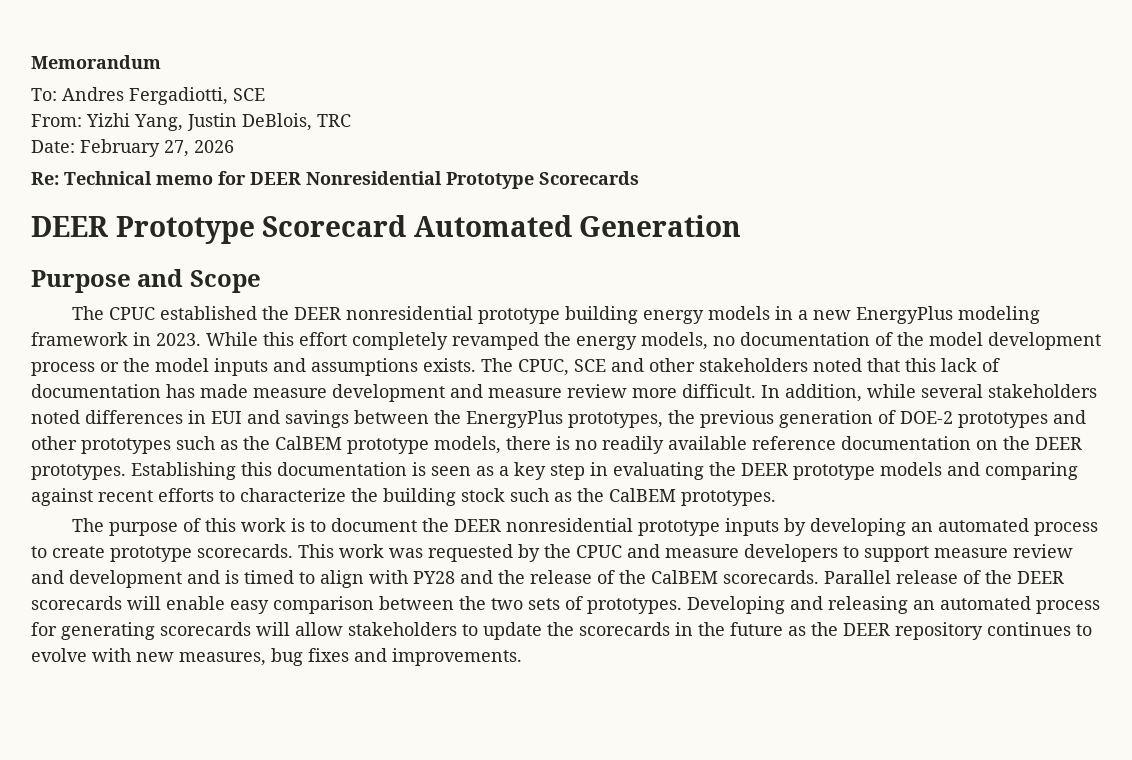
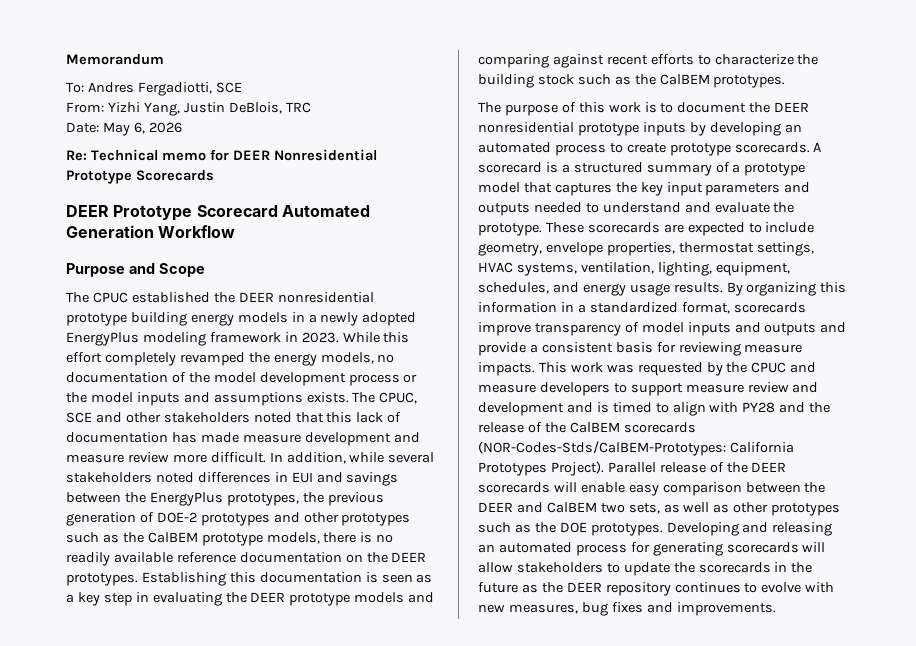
- Date: February 27, 2026
+ Date: May 6, 2026
- DEER Prototype Scorecard Automated Generation
+ DEER Prototype Scorecard Automated Generation Workflow
- The CPUC established the DEER nonresidential prototype building energy models in a new EnergyPlus modeling framework in 2023.
+ The CPUC established the DEER nonresidential prototype building energy models in a newly adopted EnergyPlus modeling framework in 2023.
+ A scorecard is a structured summary of a prototype model that captures the key input parameters and outputs needed to understand and evaluate the prototype. These scorecards are expected to include geometry, envelope properties, thermostat settings, HVAC systems, ventilation, lighting, equipment, schedules, and energy usage results. By organizing this information in a standardized format, scorecards improve transparency of model inputs and outputs and provide a consistent basis for reviewing measure impacts.
- This work was requested by the CPUC and measure developers to support measure review and development and is timed to align with PY28 and the release of the CalBEM scorecards.
+ This work was requested by the CPUC and measure developers to support measure review and development and is timed to align with PY28 and the release of the CalBEM scorecards (NOR-Codes-Stds/CalBEM-Prototypes: California Prototypes Project).
- Parallel release of the DEER scorecards will enable easy comparison between the two sets of prototypes.
+ Parallel release of the DEER scorecards will enable easy comparison between the DEER and CalBEM two sets, as well as other prototypes such as the DOE prototypes.

